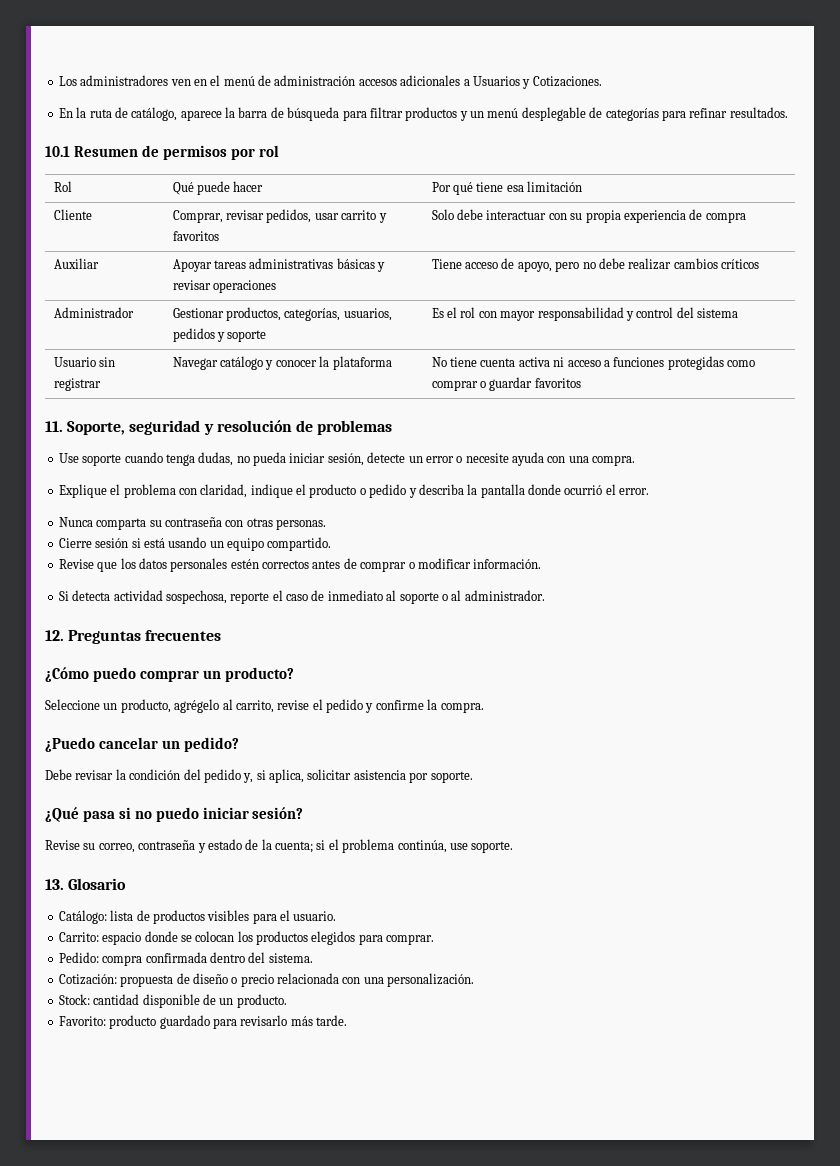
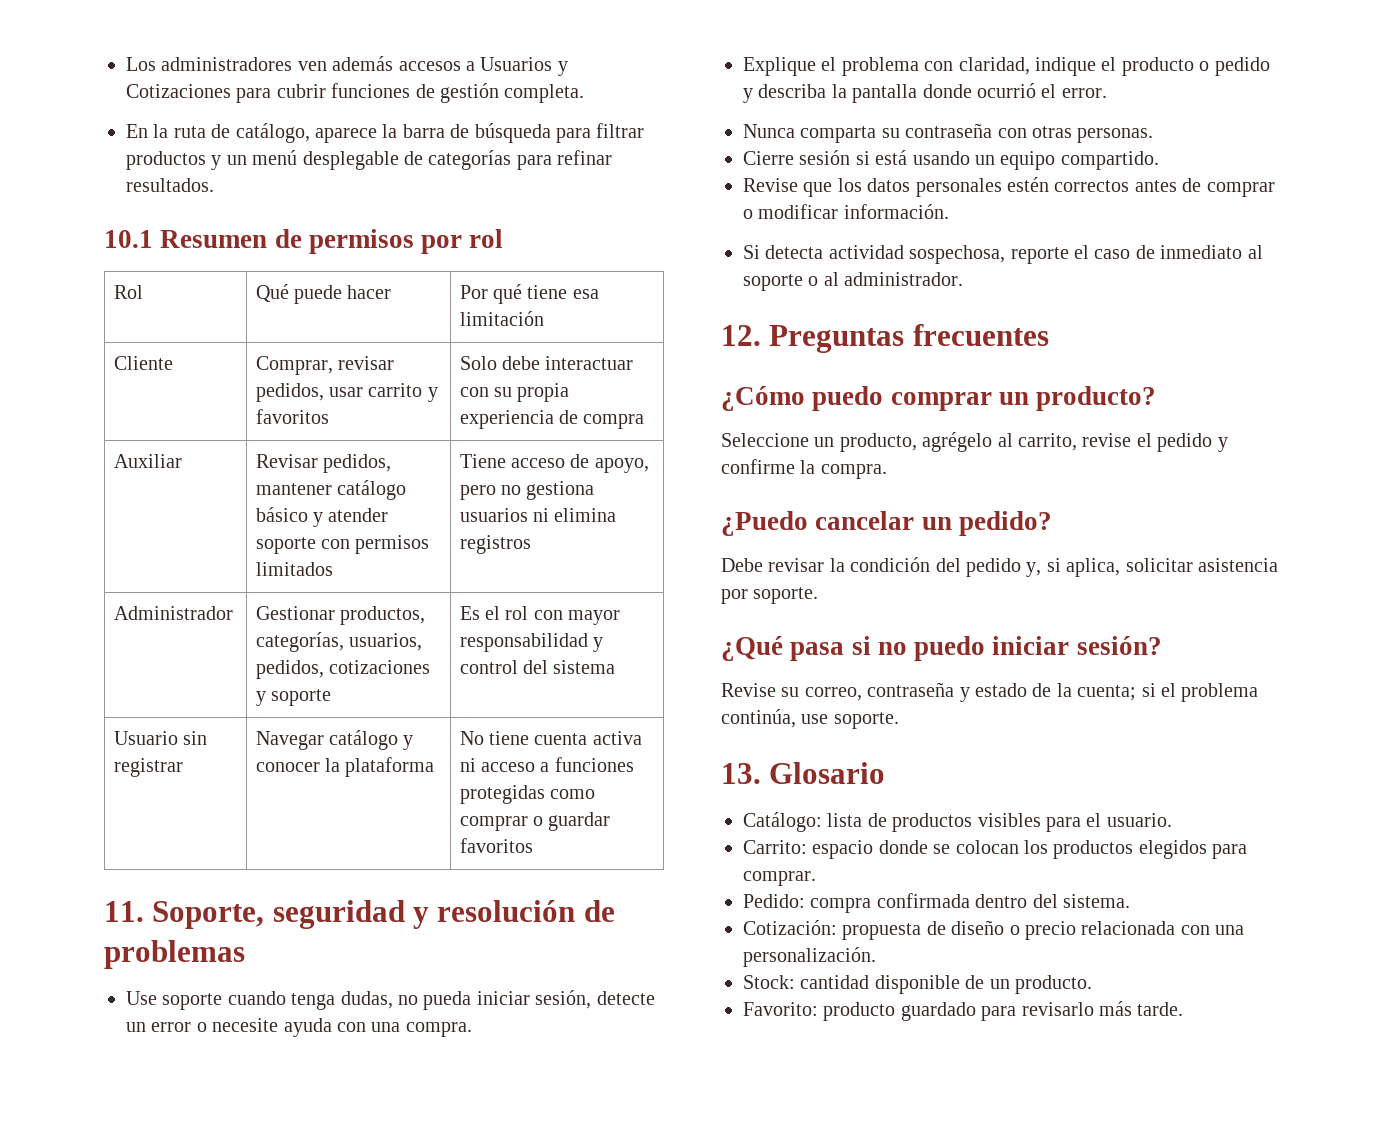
- Los administradores ven en el menú de administración accesos adicionales a Usuarios y Cotizaciones.
+ Los administradores ven además accesos a Usuarios y Cotizaciones para cubrir funciones de gestión completa.
- Auxiliar | Apoyar tareas administrativas básicas y revisar operaciones | Tiene acceso de apoyo, pero no debe realizar cambios críticos
+ Auxiliar | Revisar pedidos, mantener catálogo básico y atender soporte con permisos limitados | Tiene acceso de apoyo, pero no gestiona usuarios ni elimina registros
- Administrador | Gestionar productos, categorías, usuarios, pedidos y soporte | Es el rol con mayor responsabilidad y control del sistema
+ Administrador | Gestionar productos, categorías, usuarios, pedidos, cotizaciones y soporte | Es el rol con mayor responsabilidad y control del sistema

